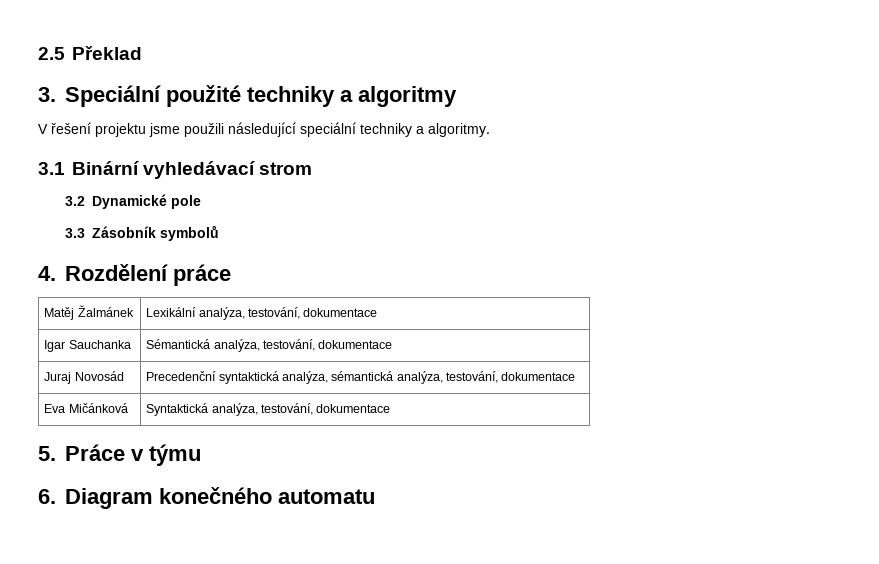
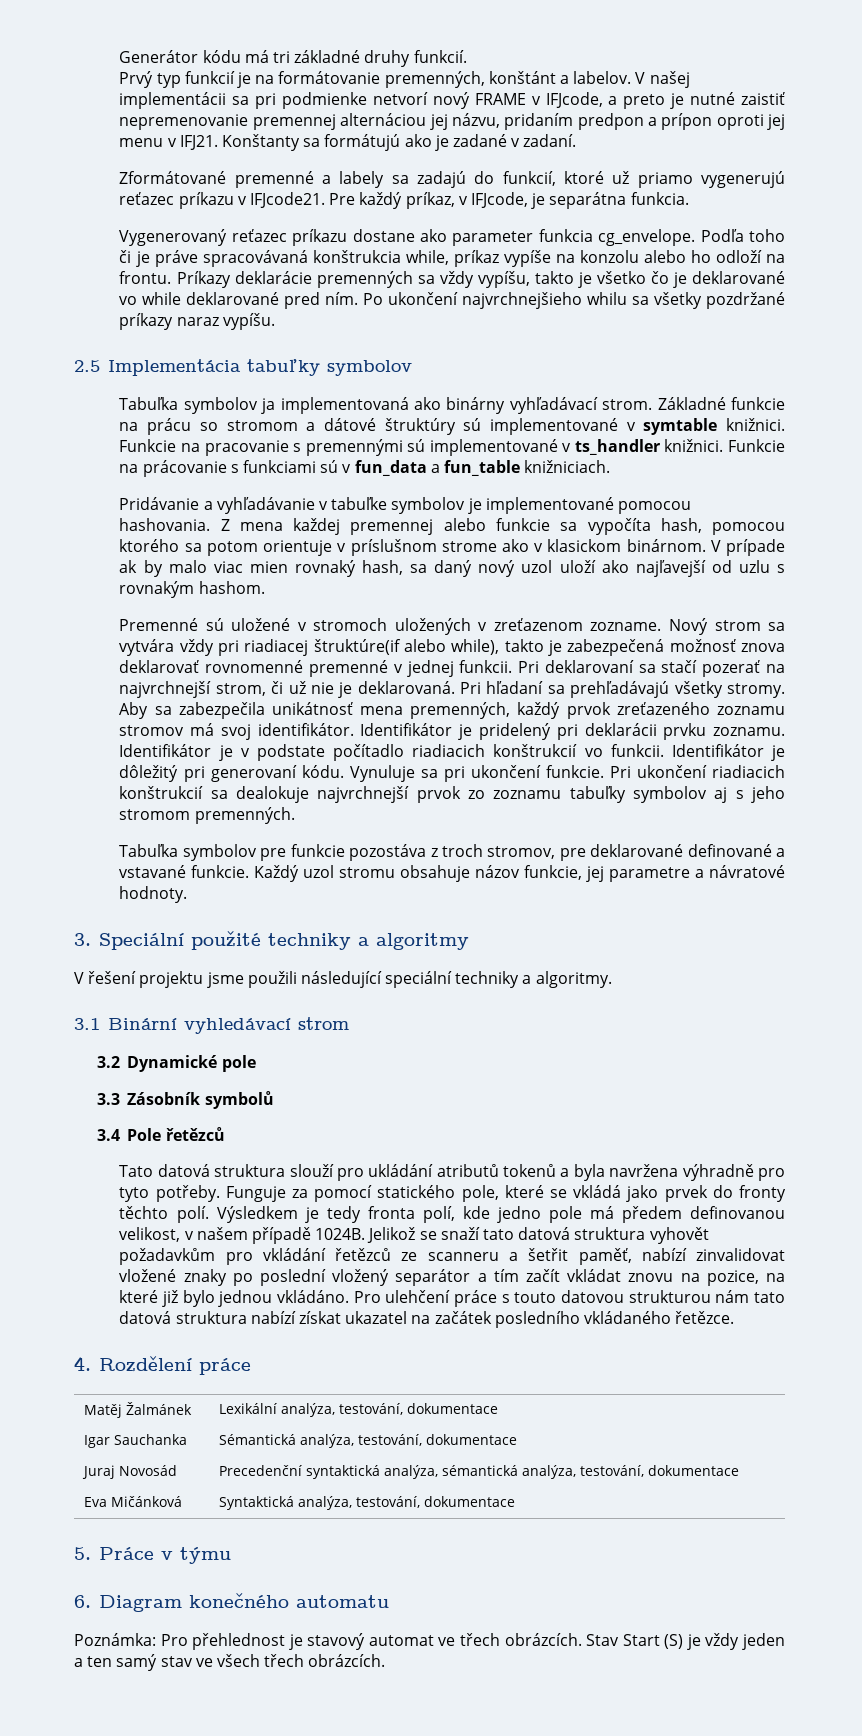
- 2.5 Překlad
+ Generátor kódu má tri základné druhy funkcií.
+ Prvý typ funkcií je na formátovanie premenných, konštánt a labelov. V našej implementácii sa pri podmienke netvorí nový FRAME v IFJcode, a preto je nutné zaistiť nepremenovanie premennej alternáciou jej názvu, pridaním predpon a prípon oproti jej menu v IFJ21. Konštanty sa formátujú ako je zadané v zadaní.
+ Zformátované premenné a labely sa zadajú do funkcií, ktoré už priamo vygenerujú reťazec príkazu v IFJcode21. Pre každý príkaz, v IFJcode, je separátna funkcia.
+ Vygenerovaný reťazec príkazu dostane ako parameter funkcia cg_envelope. Podľa toho či je práve spracovávaná konštrukcia while, príkaz vypíše na konzolu alebo ho odloží na frontu. Príkazy deklarácie premenných sa vždy vypíšu, takto je všetko čo je deklarované vo while deklarované pred ním. Po ukončení najvrchnejšieho whilu sa všetky pozdržané príkazy naraz vypíšu.
+ 2.5 Implementácia tabuľky symbolov
+ Tabuľka symbolov ja implementovaná ako binárny vyhľadávací strom. Základné funkcie na prácu so stromom a dátové štruktúry sú implementované v symtable knižnici. Funkcie na pracovanie s premennými sú implementované v ts_handler knižnici. Funkcie na prácovanie s funkciami sú v fun_data a fun_table knižniciach.
+ Pridávanie a vyhľadávanie v tabuľke symbolov je implementované pomocou hashovania. Z mena každej premennej alebo funkcie sa vypočíta hash, pomocou ktorého sa potom orientuje v príslušnom strome ako v klasickom binárnom. V prípade ak by malo viac mien rovnaký hash, sa daný nový uzol uloží ako najľavejší od uzlu s rovnakým hashom.
+ Premenné sú uložené v stromoch uložených v zreťazenom zozname. Nový strom sa vytvára vždy pri riadiacej štruktúre(if alebo while), takto je zabezpečená možnosť znova deklarovať rovnomenné premenné v jednej funkcii. Pri deklarovaní sa stačí pozerať na najvrchnejší strom, či už nie je deklarovaná. Pri hľadaní sa prehľadávajú všetky stromy. Aby sa zabezpečila unikátnosť mena premenných, každý prvok zreťazeného zoznamu stromov má svoj identifikátor. Identifikátor je pridelený pri deklarácii prvku zoznamu. Identifikátor je v podstate počítadlo riadiacich konštrukcií vo funkcii. Identifikátor je dôležitý pri generovaní kódu. Vynuluje sa pri ukončení funkcie. Pri ukončení riadiacich konštrukcií sa dealokuje najvrchnejší prvok zo zoznamu tabuľky symbolov aj s jeho stromom premenných.
+ Tabuľka symbolov pre funkcie pozostáva z troch stromov, pre deklarované definované a vstavané funkcie. Každý uzol stromu obsahuje názov funkcie, jej parametre a návratové hodnoty.
+ 3.4 Pole řetězců
+ Tato datová struktura slouží pro ukládání atributů tokenů a byla navržena výhradně pro tyto potřeby. Funguje za pomocí statického pole, které se vkládá jako prvek do fronty těchto polí. Výsledkem je tedy fronta polí, kde jedno pole má předem definovanou velikost, v našem případě 1024B. Jelikož se snaží tato datová struktura vyhovět požadavkům pro vkládání řetězců ze scanneru a šetřit paměť, nabízí zinvalidovat vložené znaky po poslední vložený separátor a tím začít vkládat znovu na pozice, na které již bylo jednou vkládáno. Pro ulehčení práce s touto datovou strukturou nám tato datová struktura nabízí získat ukazatel na začátek posledního vkládaného řetězce.
+ Poznámka: Pro přehlednost je stavový automat ve třech obrázcích. Stav Start (S) je vždy jeden a ten samý stav ve všech třech obrázcích.

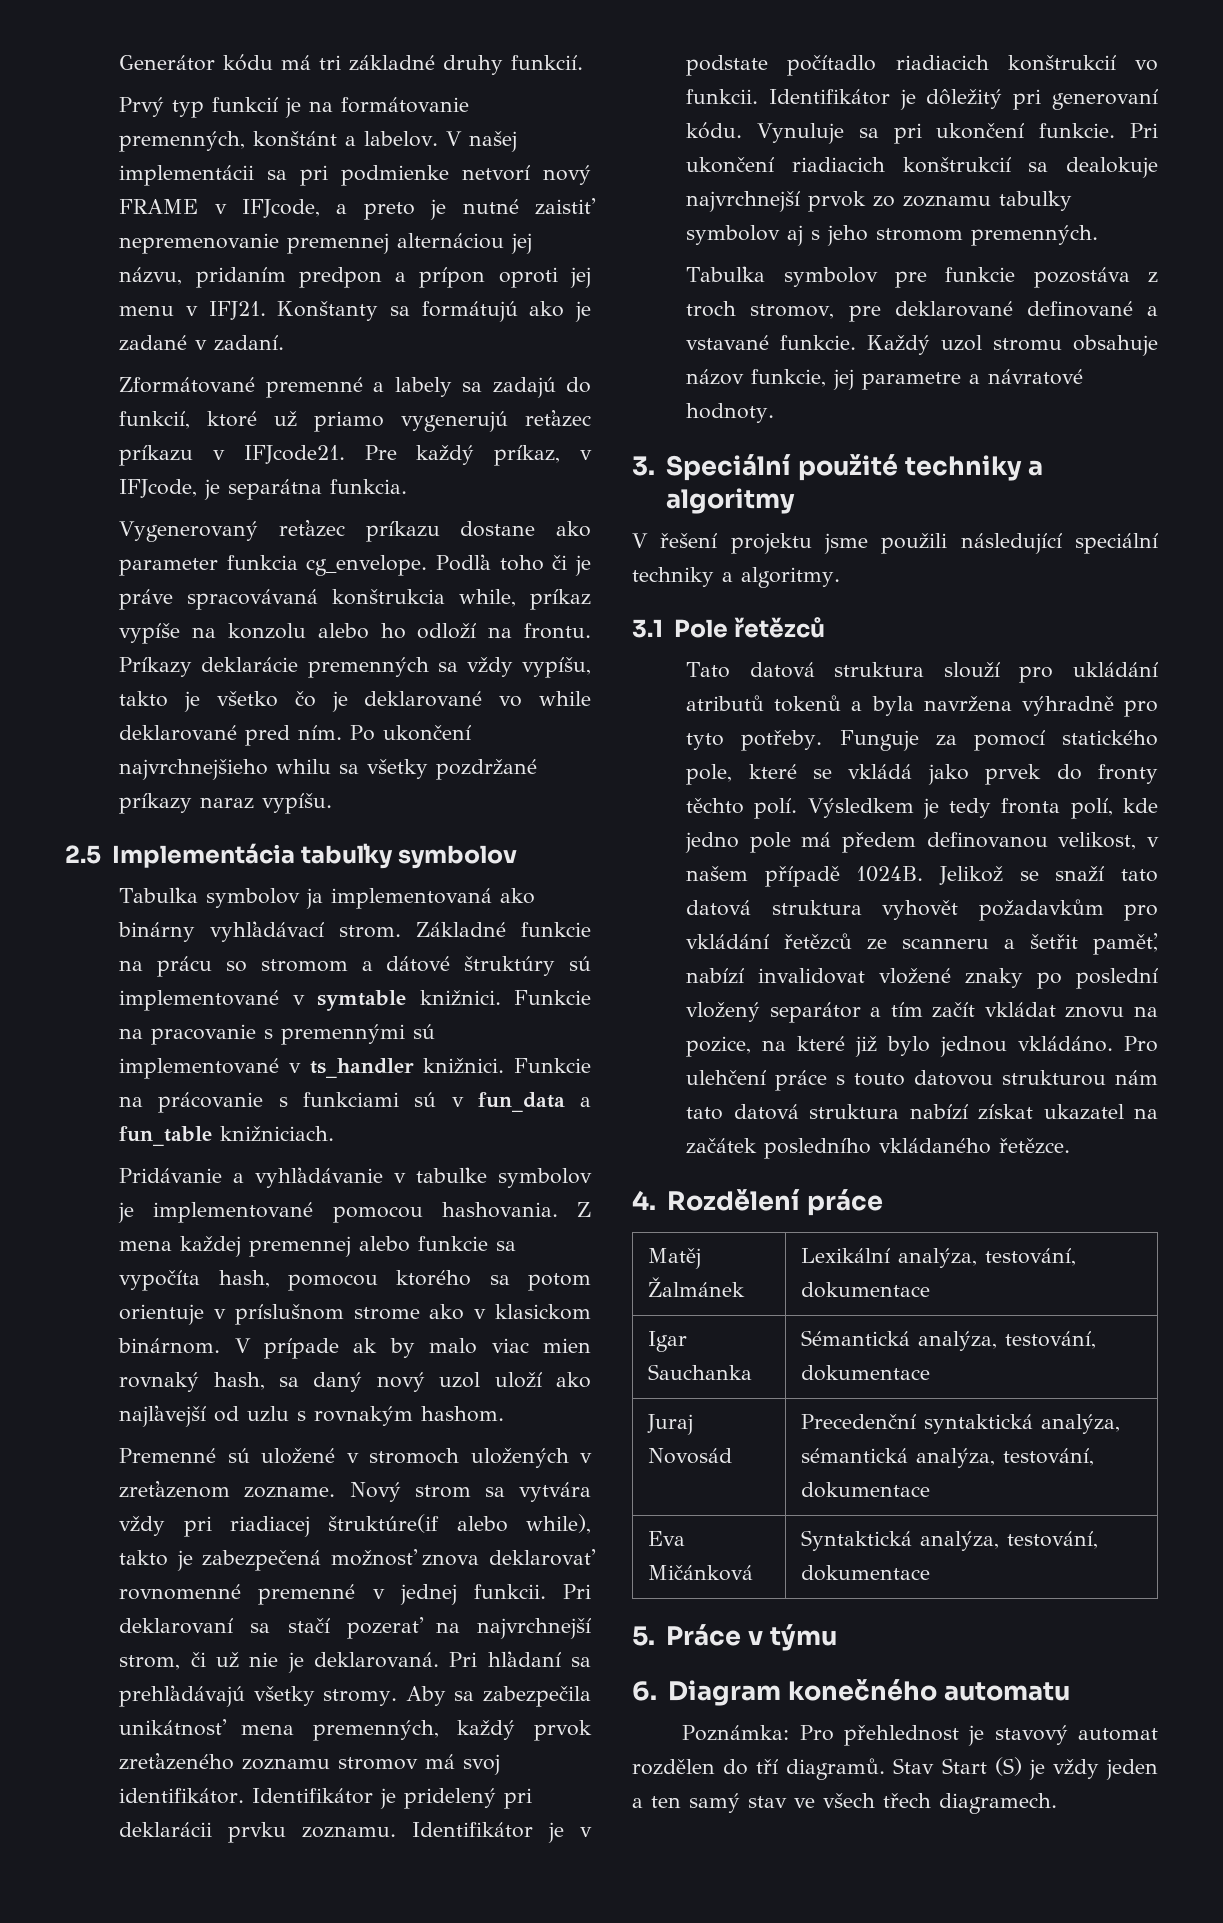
- 3.1 Binární vyhledávací strom
- 3.2 Dynamické pole
- 3.3 Zásobník symbolů
- 3.4 Pole řetězců
+ 3.1 Pole řetězců
- Jelikož se snaží tato datová struktura vyhovět požadavkům pro vkládání řetězců ze scanneru a šetřit paměť, nabízí zinvalidovat vložené znaky po poslední vložený separátor a tím začít vkládat znovu na pozice, na které již bylo jednou vkládáno.
+ Jelikož se snaží tato datová struktura vyhovět požadavkům pro vkládání řetězců ze scanneru a šetřit paměť, nabízí invalidovat vložené znaky po poslední vložený separátor a tím začít vkládat znovu na pozice, na které již bylo jednou vkládáno.
- Poznámka: Pro přehlednost je stavový automat ve třech obrázcích.
+ Poznámka: Pro přehlednost je stavový automat rozdělen do tří diagramů.
- Stav Start (S) je vždy jeden a ten samý stav ve všech třech obrázcích.
+ Stav Start (S) je vždy jeden a ten samý stav ve všech třech diagramech.

